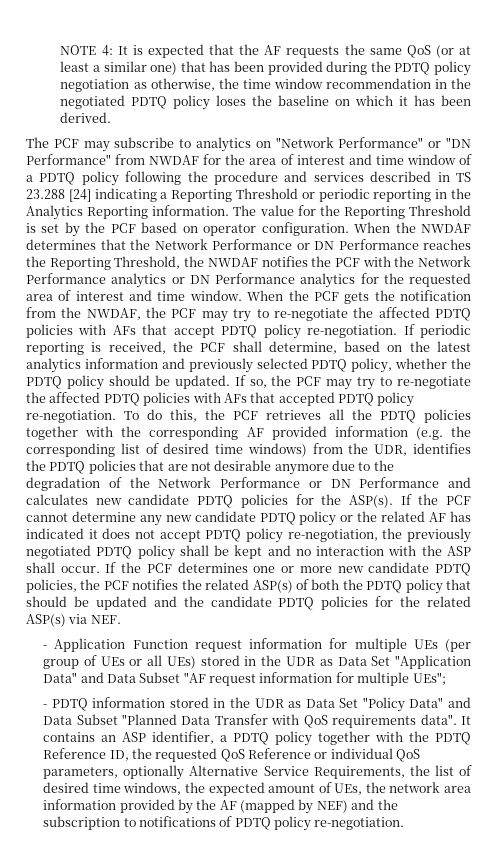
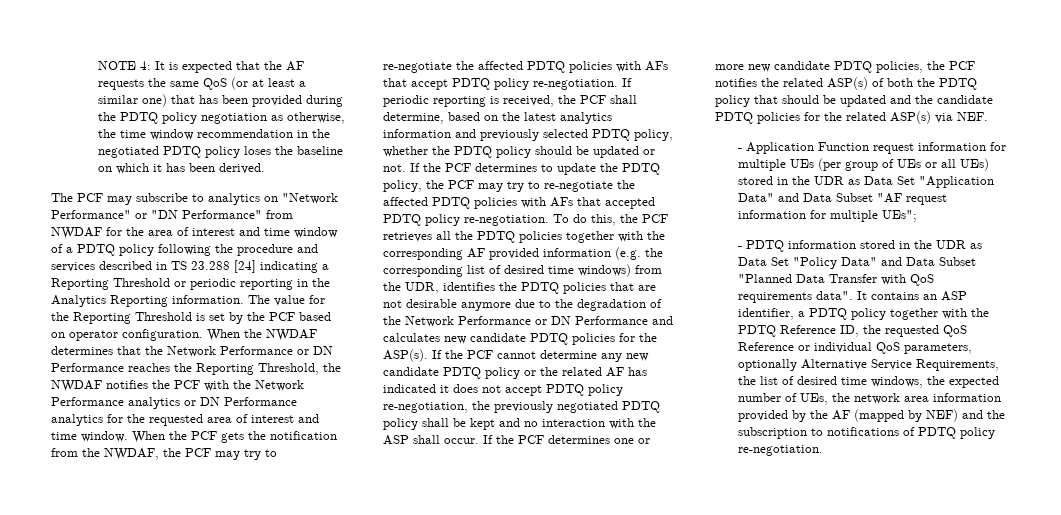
- If periodic reporting is received, the PCF shall determine, based on the latest analytics information and previously selected PDTQ policy, whether the PDTQ policy should be updated. If so, the PCF may try to re-negotiate the affected PDTQ policies with AFs that accepted PDTQ policy re-negotiation.
+ If periodic reporting is received, the PCF shall determine, based on the latest analytics information and previously selected PDTQ policy, whether the PDTQ policy should be updated or not. If the PCF determines to update the PDTQ policy, the PCF may try to re-negotiate the affected PDTQ policies with AFs that accepted PDTQ policy re-negotiation.
- It contains an ASP identifier, a PDTQ policy together with the PDTQ Reference ID, the requested QoS Reference or individual QoS parameters, optionally Alternative Service Requirements, the list of desired time windows, the expected amount of UEs, the network area information provided by the AF (mapped by NEF) and the subscription to notifications of PDTQ policy re-negotiation.
+ It contains an ASP identifier, a PDTQ policy together with the PDTQ Reference ID, the requested QoS Reference or individual QoS parameters, optionally Alternative Service Requirements, the list of desired time windows, the expected number of UEs, the network area information provided by the AF (mapped by NEF) and the subscription to notifications of PDTQ policy re-negotiation.

